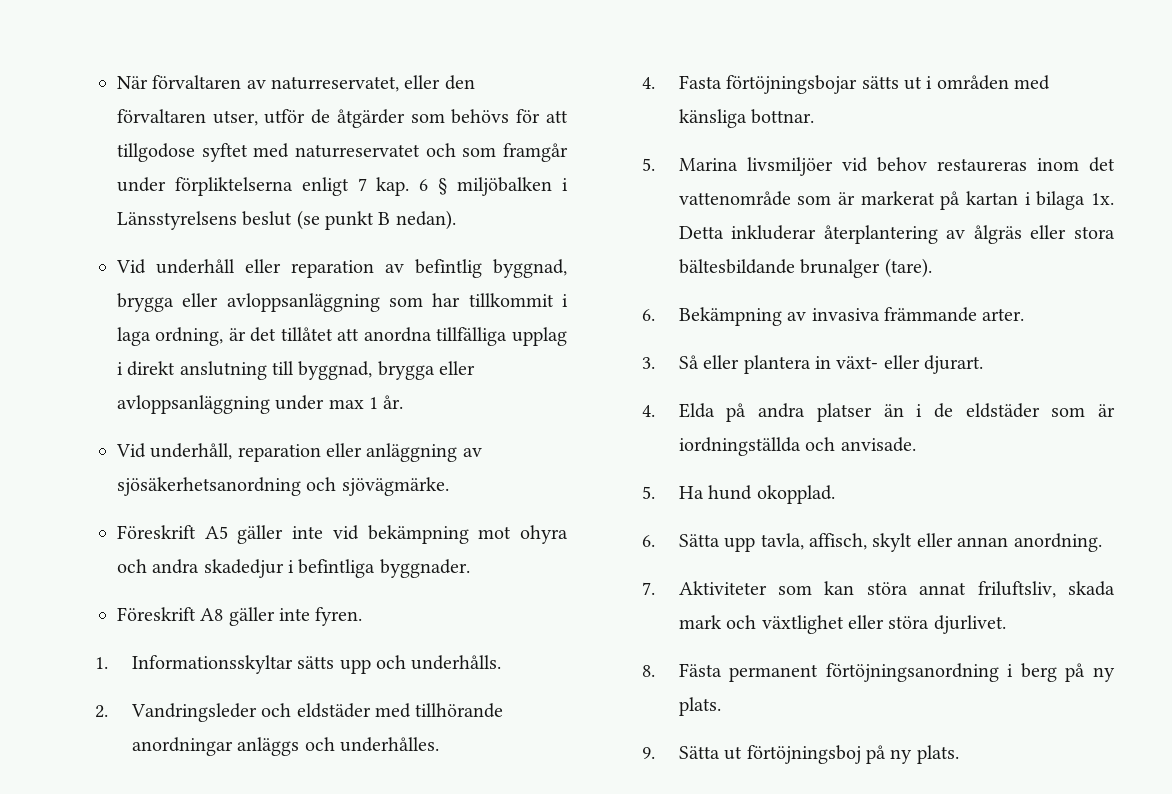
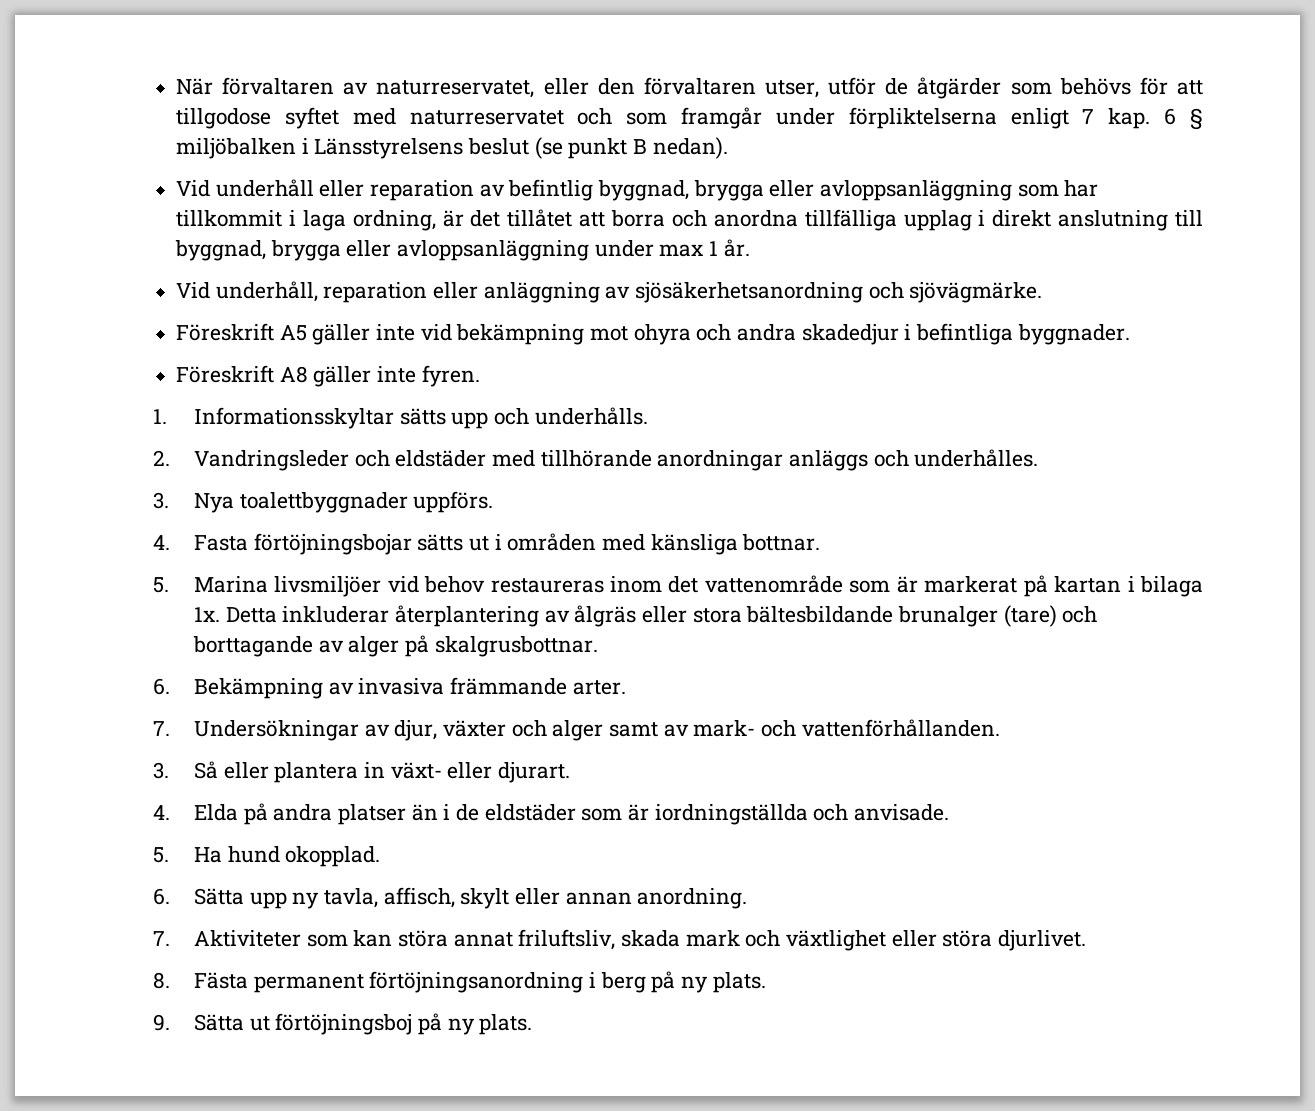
- Vid underhåll eller reparation av befintlig byggnad, brygga eller avloppsanläggning som har tillkommit i laga ordning, är det tillåtet att anordna tillfälliga upplag i direkt anslutning till byggnad, brygga eller avloppsanläggning under max 1 år.
+ Vid underhåll eller reparation av befintlig byggnad, brygga eller avloppsanläggning som har tillkommit i laga ordning, är det tillåtet att borra och anordna tillfälliga upplag i direkt anslutning till byggnad, brygga eller avloppsanläggning under max 1 år.
+ 3. Nya toalettbyggnader uppförs.
- Detta inkluderar återplantering av ålgräs eller stora bältesbildande brunalger (tare).
+ Detta inkluderar återplantering av ålgräs eller stora bältesbildande brunalger (tare) och borttagande av alger på skalgrusbottnar.
+ 7. Undersökningar av djur, växter och alger samt av mark- och vattenförhållanden.
- 6. Sätta upp tavla, affisch, skylt eller annan anordning.
+ 6. Sätta upp ny tavla, affisch, skylt eller annan anordning.

